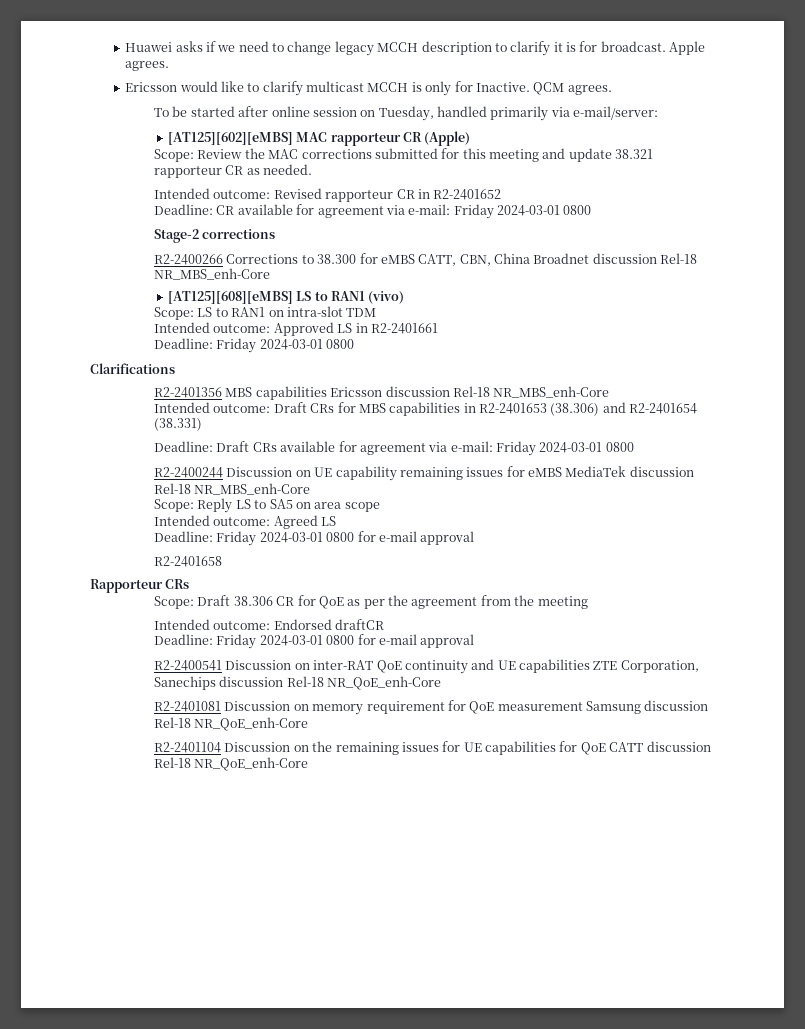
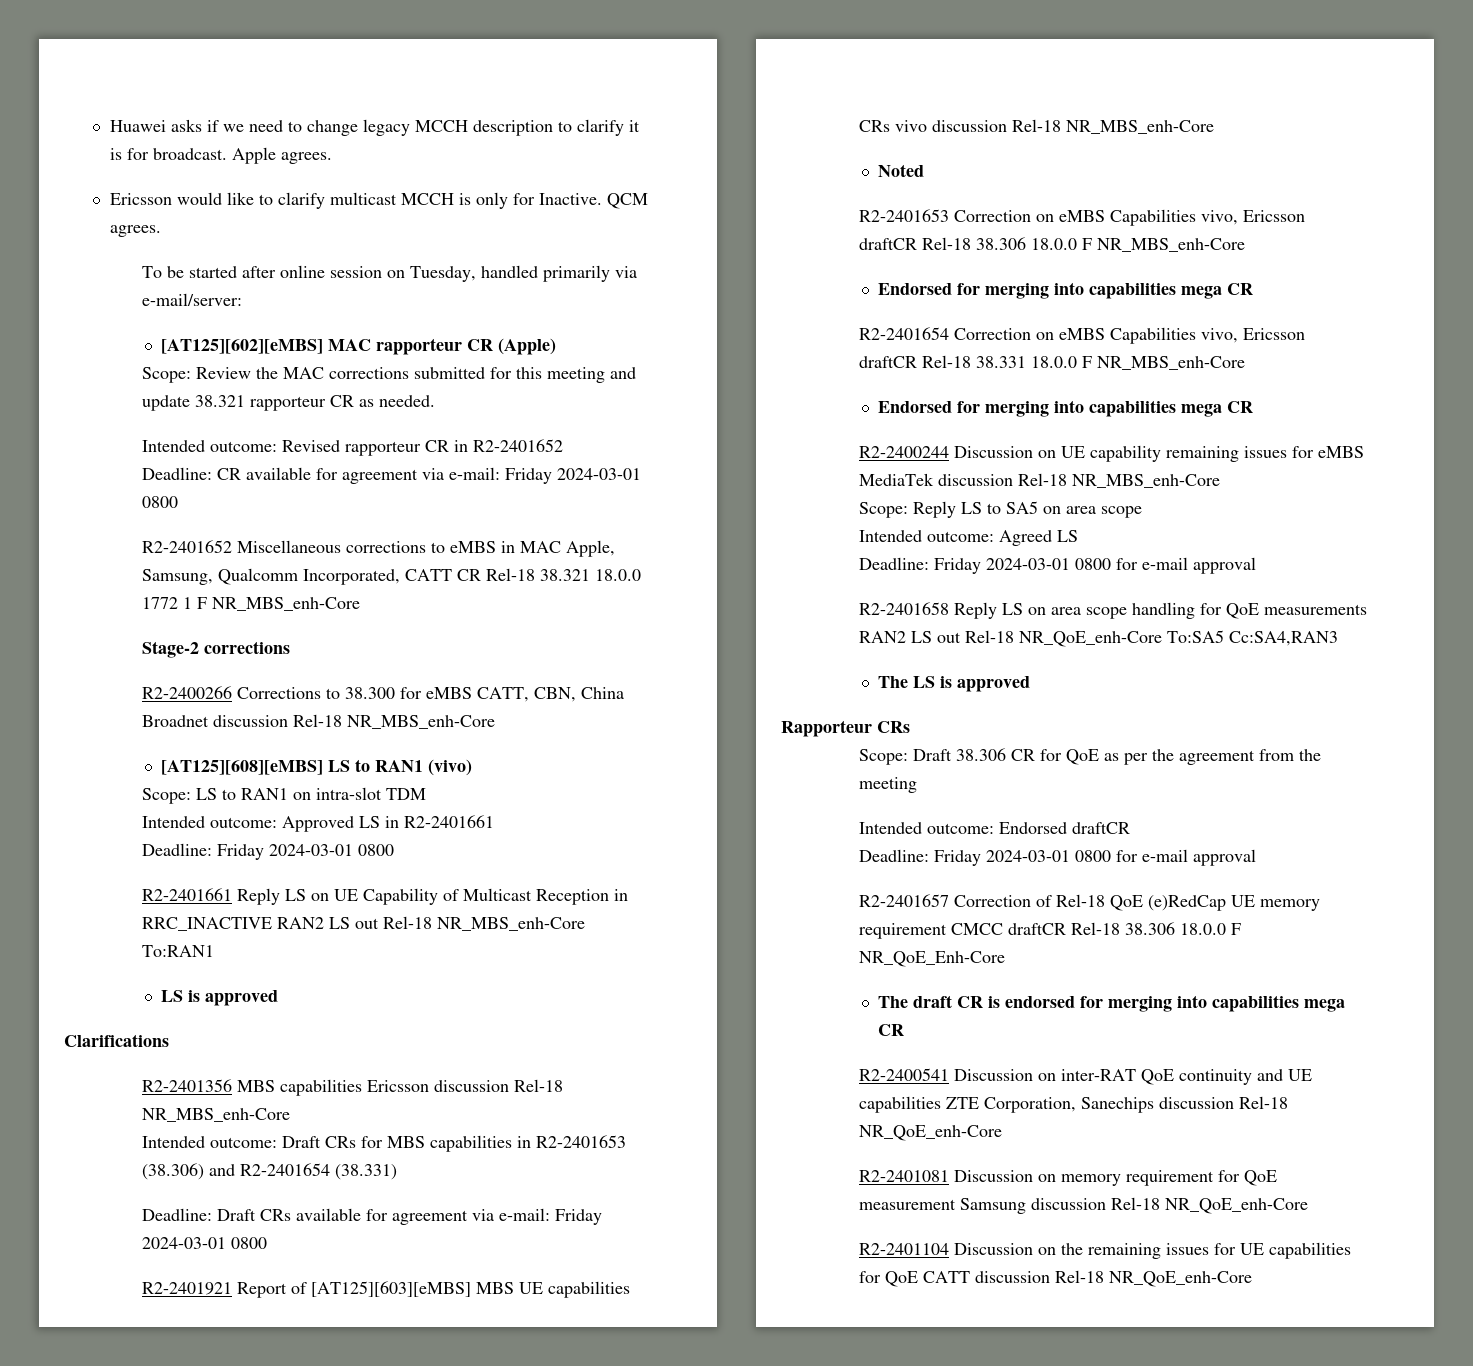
+ R2-2401652 Miscellaneous corrections to eMBS in MAC Apple, Samsung, Qualcomm Incorporated, CATT CR Rel-18 38.321 18.0.0 1772 1 F NR_MBS_enh-Core
+ R2-2401661 Reply LS on UE Capability of Multicast Reception in RRC_INACTIVE RAN2 LS out Rel-18 NR_MBS_enh-Core To:RAN1
+ LS is approved
+ R2-2401921 Report of [AT125][603][eMBS] MBS UE capabilities CRs vivo discussion Rel-18 NR_MBS_enh-Core
+ Noted
+ R2-2401653 Correction on eMBS Capabilities vivo, Ericsson draftCR Rel-18 38.306 18.0.0 F NR_MBS_enh-Core
+ Endorsed for merging into capabilities mega CR
+ R2-2401654 Correction on eMBS Capabilities vivo, Ericsson draftCR Rel-18 38.331 18.0.0 F NR_MBS_enh-Core
+ Endorsed for merging into capabilities mega CR
- R2-2401658
+ R2-2401658 Reply LS on area scope handling for QoE measurements RAN2 LS out Rel-18 NR_QoE_enh-Core To:SA5 Cc:SA4,RAN3
+ The LS is approved
+ R2-2401657 Correction of Rel-18 QoE (e)RedCap UE memory requirement CMCC draftCR Rel-18 38.306 18.0.0 F NR_QoE_Enh-Core
+ The draft CR is endorsed for merging into capabilities mega CR

